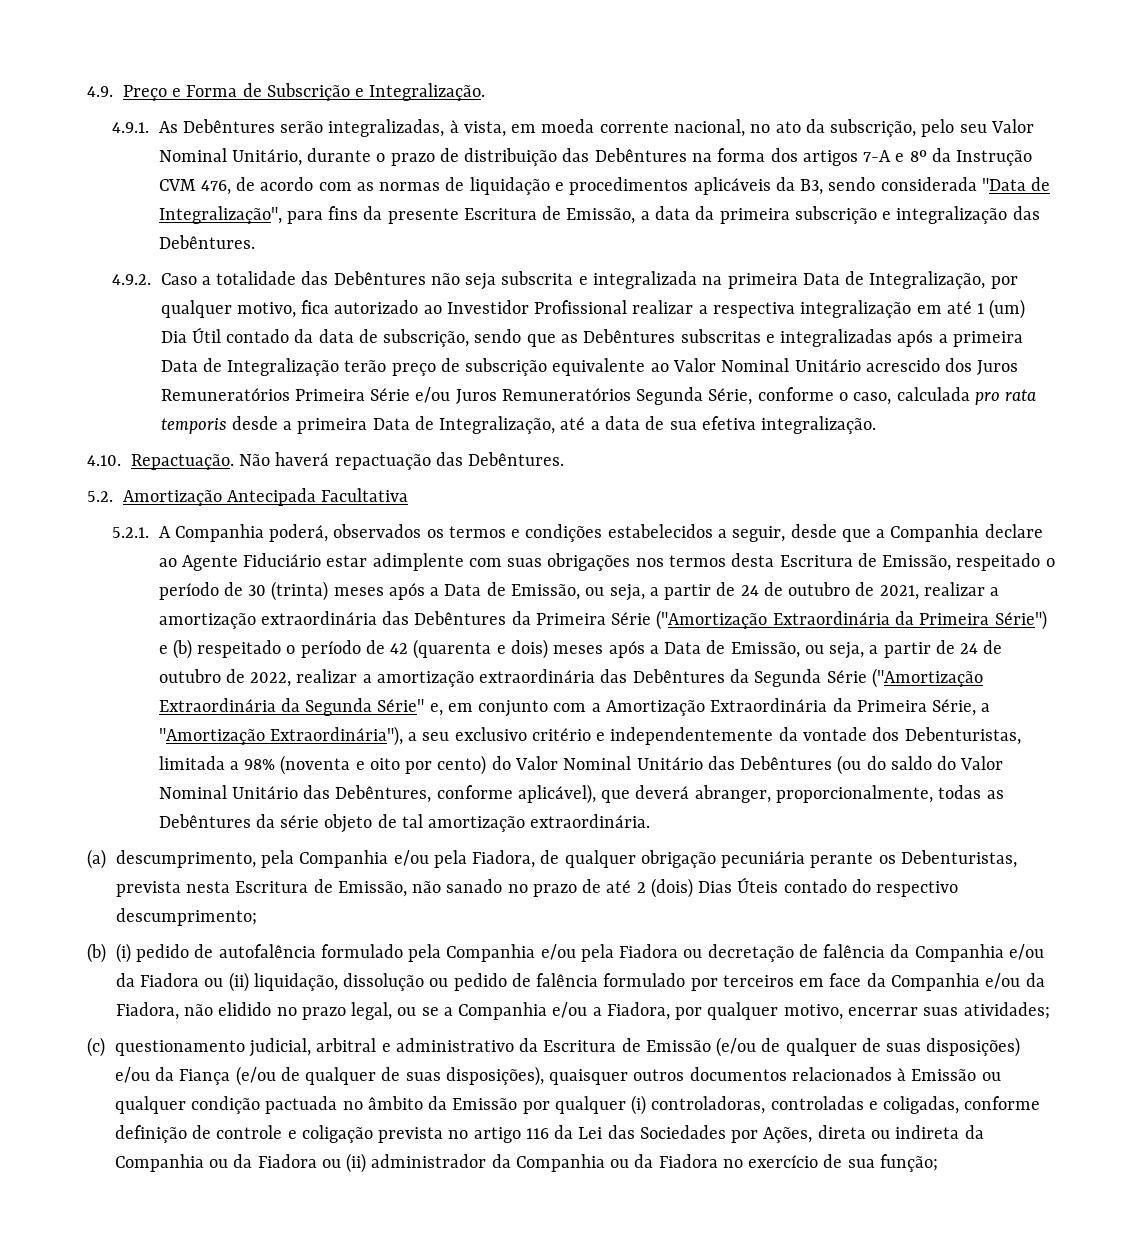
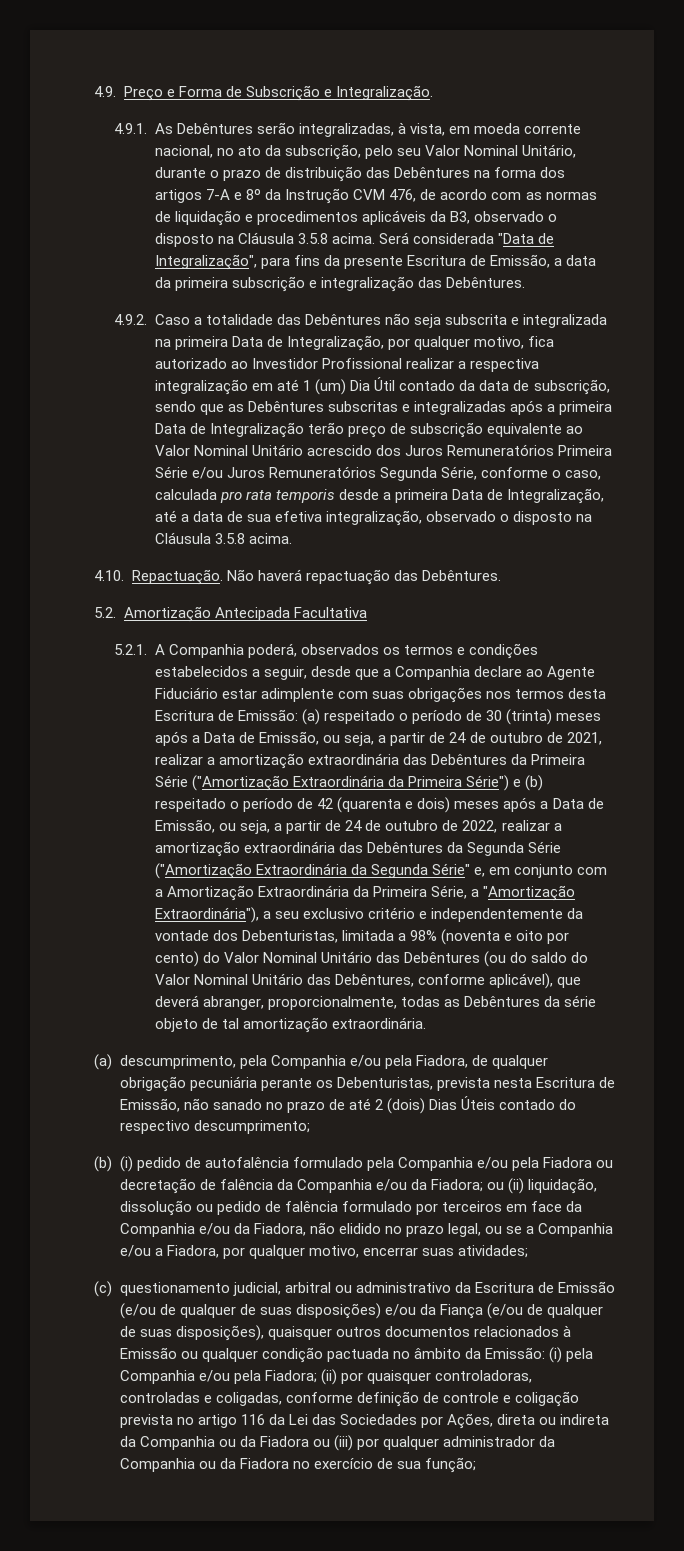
- 4.9.1. As Debêntures serão integralizadas, à vista, em moeda corrente nacional, no ato da subscrição, pelo seu Valor Nominal Unitário, durante o prazo de distribuição das Debêntures na forma dos artigos 7-A e 8º da Instrução CVM 476, de acordo com as normas de liquidação e procedimentos aplicáveis da B3, sendo considerada "Data de Integralização", para fins da presente Escritura de Emissão, a data da primeira subscrição e integralização das Debêntures.
+ 4.9.1. As Debêntures serão integralizadas, à vista, em moeda corrente nacional, no ato da subscrição, pelo seu Valor Nominal Unitário, durante o prazo de distribuição das Debêntures na forma dos artigos 7-A e 8º da Instrução CVM 476, de acordo com as normas de liquidação e procedimentos aplicáveis da B3, observado o disposto na Cláusula 3.5.8 acima. Será considerada "Data de Integralização", para fins da presente Escritura de Emissão, a data da primeira subscrição e integralização das Debêntures.
- 4.9.2. Caso a totalidade das Debêntures não seja subscrita e integralizada na primeira Data de Integralização, por qualquer motivo, fica autorizado ao Investidor Profissional realizar a respectiva integralização em até 1 (um) Dia Útil contado da data de subscrição, sendo que as Debêntures subscritas e integralizadas após a primeira Data de Integralização terão preço de subscrição equivalente ao Valor Nominal Unitário acrescido dos Juros Remuneratórios Primeira Série e/ou Juros Remuneratórios Segunda Série, conforme o caso, calculada pro rata temporis desde a primeira Data de Integralização, até a data de sua efetiva integralização.
+ 4.9.2. Caso a totalidade das Debêntures não seja subscrita e integralizada na primeira Data de Integralização, por qualquer motivo, fica autorizado ao Investidor Profissional realizar a respectiva integralização em até 1 (um) Dia Útil contado da data de subscrição, sendo que as Debêntures subscritas e integralizadas após a primeira Data de Integralização terão preço de subscrição equivalente ao Valor Nominal Unitário acrescido dos Juros Remuneratórios Primeira Série e/ou Juros Remuneratórios Segunda Série, conforme o caso, calculada pro rata temporis desde a primeira Data de Integralização, até a data de sua efetiva integralização, observado o disposto na Cláusula 3.5.8 acima.
- 5.2.1. A Companhia poderá, observados os termos e condições estabelecidos a seguir, desde que a Companhia declare ao Agente Fiduciário estar adimplente com suas obrigações nos termos desta Escritura de Emissão, respeitado o período de 30 (trinta) meses após a Data de Emissão, ou seja, a partir de 24 de outubro de 2021, realizar a amortização extraordinária das Debêntures da Primeira Série ("Amortização Extraordinária da Primeira Série") e (b) respeitado o período de 42 (quarenta e dois) meses após a Data de Emissão, ou seja, a partir de 24 de outubro de 2022, realizar a amortização extraordinária das Debêntures da Segunda Série ("Amortização Extraordinária da Segunda Série" e, em conjunto com a Amortização Extraordinária da Primeira Série, a "Amortização Extraordinária"), a seu exclusivo critério e independentemente da vontade dos Debenturistas, limitada a 98% (noventa e oito por cento) do Valor Nominal Unitário das Debêntures (ou do saldo do Valor Nominal Unitário das Debêntures, conforme aplicável), que deverá abranger, proporcionalmente, todas as Debêntures da série objeto de tal amortização extraordinária.
+ 5.2.1. A Companhia poderá, observados os termos e condições estabelecidos a seguir, desde que a Companhia declare ao Agente Fiduciário estar adimplente com suas obrigações nos termos desta Escritura de Emissão: (a) respeitado o período de 30 (trinta) meses após a Data de Emissão, ou seja, a partir de 24 de outubro de 2021, realizar a amortização extraordinária das Debêntures da Primeira Série ("Amortização Extraordinária da Primeira Série") e (b) respeitado o período de 42 (quarenta e dois) meses após a Data de Emissão, ou seja, a partir de 24 de outubro de 2022, realizar a amortização extraordinária das Debêntures da Segunda Série ("Amortização Extraordinária da Segunda Série" e, em conjunto com a Amortização Extraordinária da Primeira Série, a "Amortização Extraordinária"), a seu exclusivo critério e independentemente da vontade dos Debenturistas, limitada a 98% (noventa e oito por cento) do Valor Nominal Unitário das Debêntures (ou do saldo do Valor Nominal Unitário das Debêntures, conforme aplicável), que deverá abranger, proporcionalmente, todas as Debêntures da série objeto de tal amortização extraordinária.
- (b) (i) pedido de autofalência formulado pela Companhia e/ou pela Fiadora ou decretação de falência da Companhia e/ou da Fiadora ou (ii) liquidação, dissolução ou pedido de falência formulado por terceiros em face da Companhia e/ou da Fiadora, não elidido no prazo legal, ou se a Companhia e/ou a Fiadora, por qualquer motivo, encerrar suas atividades;
+ (b) (i) pedido de autofalência formulado pela Companhia e/ou pela Fiadora ou decretação de falência da Companhia e/ou da Fiadora; ou (ii) liquidação, dissolução ou pedido de falência formulado por terceiros em face da Companhia e/ou da Fiadora, não elidido no prazo legal, ou se a Companhia e/ou a Fiadora, por qualquer motivo, encerrar suas atividades;
- (c) questionamento judicial, arbitral e administrativo da Escritura de Emissão (e/ou de qualquer de suas disposições) e/ou da Fiança (e/ou de qualquer de suas disposições), quaisquer outros documentos relacionados à Emissão ou qualquer condição pactuada no âmbito da Emissão por qualquer (i) controladoras, controladas e coligadas, conforme definição de controle e coligação prevista no artigo 116 da Lei das Sociedades por Ações, direta ou indireta da Companhia ou da Fiadora ou (ii) administrador da Companhia ou da Fiadora no exercício de sua função;
+ (c) questionamento judicial, arbitral ou administrativo da Escritura de Emissão (e/ou de qualquer de suas disposições) e/ou da Fiança (e/ou de qualquer de suas disposições), quaisquer outros documentos relacionados à Emissão ou qualquer condição pactuada no âmbito da Emissão: (i) pela Companhia e/ou pela Fiadora; (ii) por quaisquer controladoras, controladas e coligadas, conforme definição de controle e coligação prevista no artigo 116 da Lei das Sociedades por Ações, direta ou indireta da Companhia ou da Fiadora ou (iii) por qualquer administrador da Companhia ou da Fiadora no exercício de sua função;

